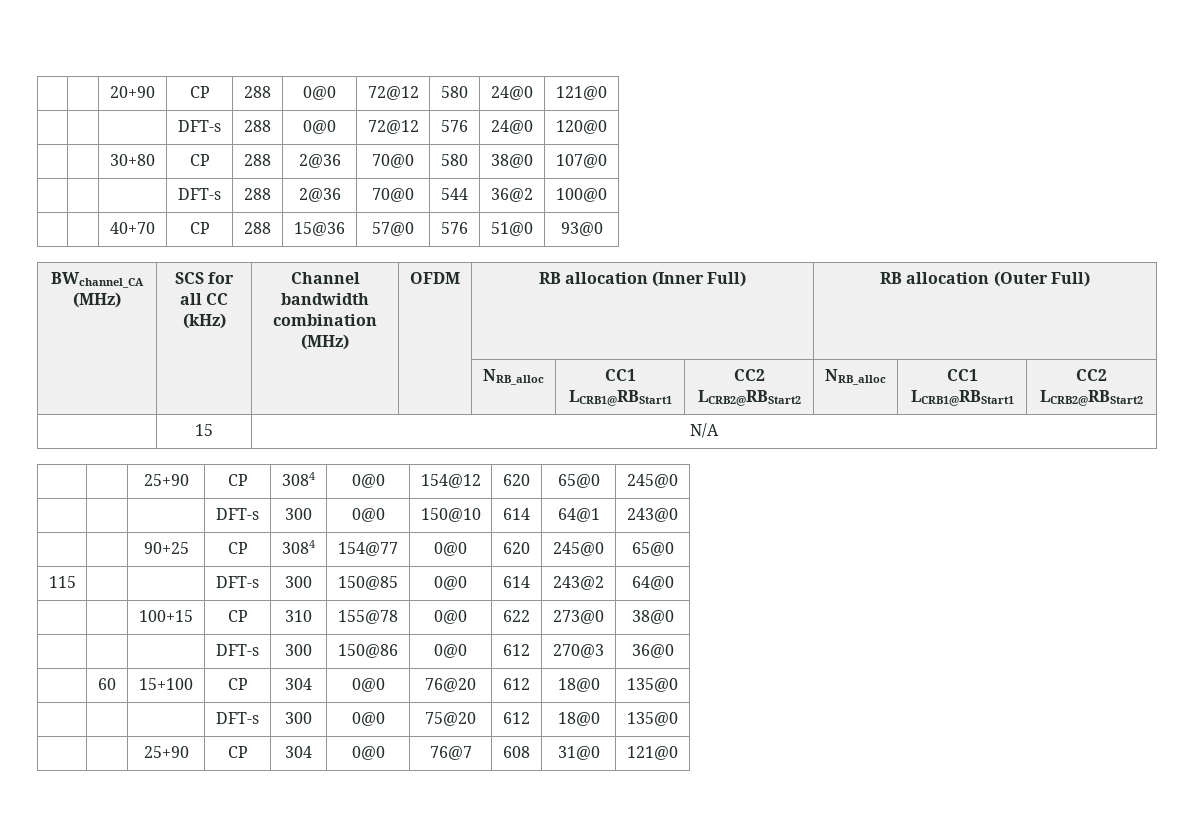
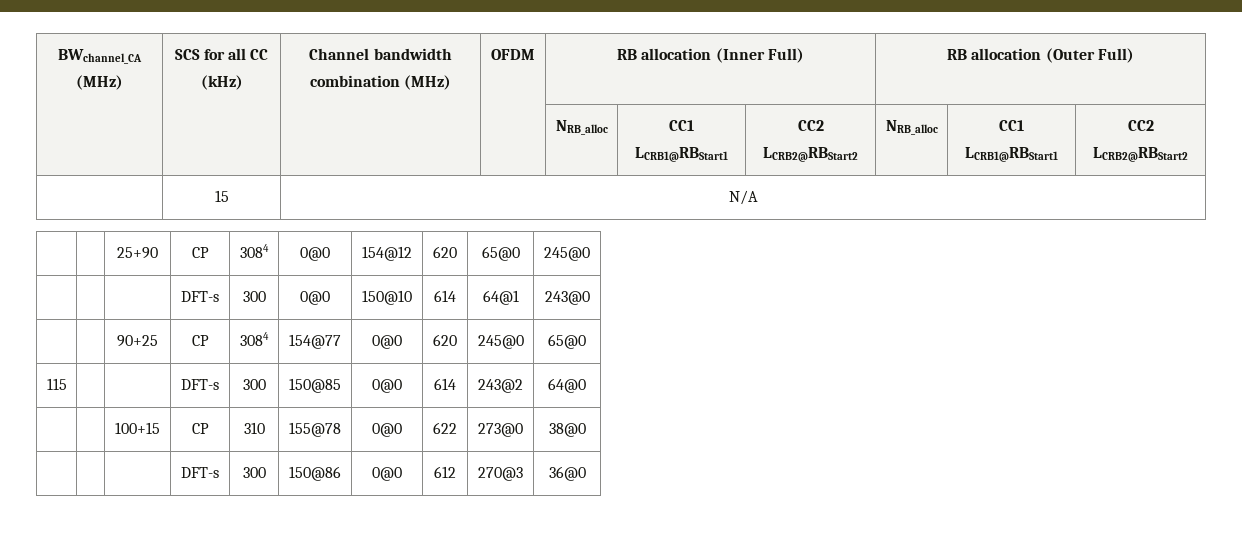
- | | 20+90 | CP | 288 | 0@0 | 72@12 | 580 | 24@0 | 121@0
- | | | DFT-s | 288 | 0@0 | 72@12 | 576 | 24@0 | 120@0
- | | 30+80 | CP | 288 | 2@36 | 70@0 | 580 | 38@0 | 107@0
- | | | DFT-s | 288 | 2@36 | 70@0 | 544 | 36@2 | 100@0
- | | 40+70 | CP | 288 | 15@36 | 57@0 | 576 | 51@0 | 93@0
- | 60 | 15+100 | CP | 304 | 0@0 | 76@20 | 612 | 18@0 | 135@0
- | | | DFT-s | 300 | 0@0 | 75@20 | 612 | 18@0 | 135@0
- | | 25+90 | CP | 304 | 0@0 | 76@7 | 608 | 31@0 | 121@0

